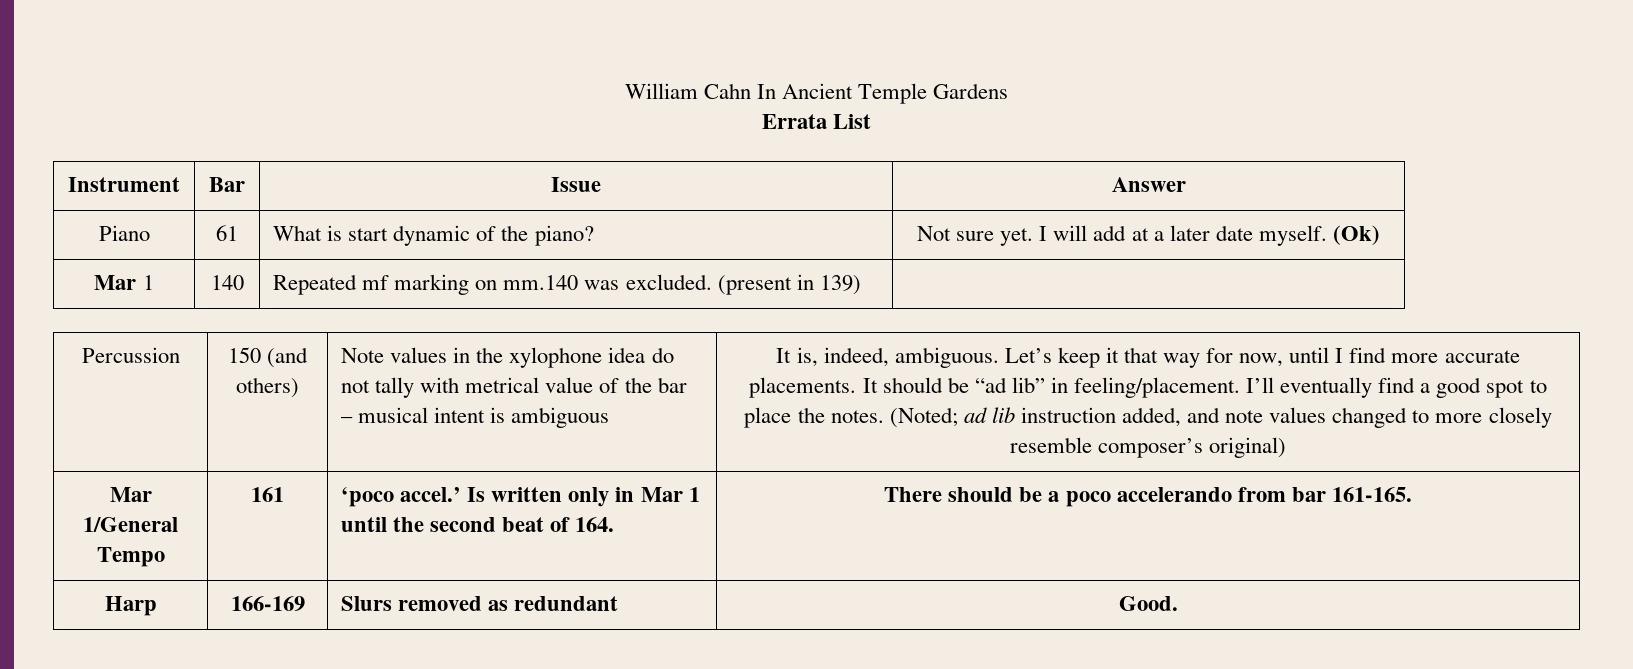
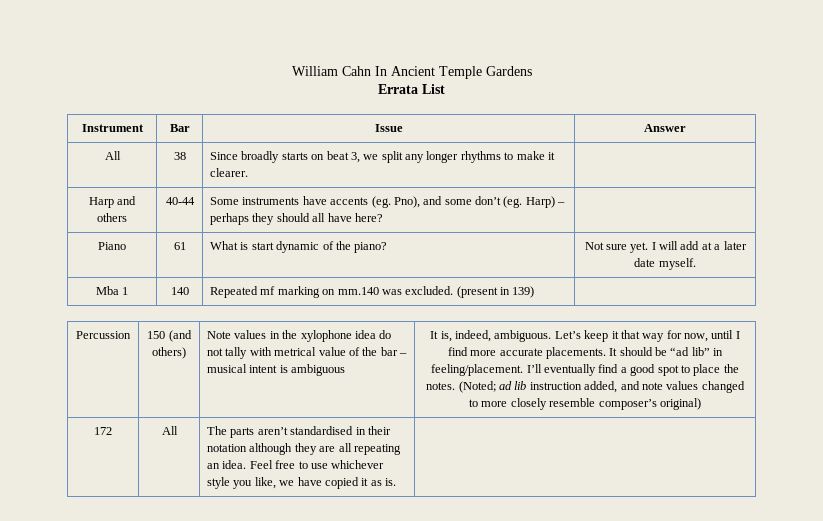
+ All | 38 | Since broadly starts on beat 3, we split any longer rhythms to make it clearer. |
+ Harp and others | 40-44 | Some instruments have accents (eg. Pno), and some don’t (eg. Harp) – perhaps they should all have here? |
- Piano | 61 | What is start dynamic of the piano? | Not sure yet. I will add at a later date myself. (Ok)
- Mar 1 | 140 | Repeated mf marking on mm.140 was excluded. (present in 139) |
+ Piano | 61 | What is start dynamic of the piano? | Not sure yet. I will add at a later date myself.
+ Mba 1 | 140 | Repeated mf marking on mm.140 was excluded. (present in 139) |
- Mar 1/General Tempo | 161 | ‘poco accel.’ Is written only in Mar 1 until the second beat of 164. | There should be a poco accelerando from bar 161-165.
- Harp | 166-169 | Slurs removed as redundant | Good.
+ 172 | All | The parts aren’t standardised in their notation although they are all repeating an idea. Feel free to use whichever style you like, we have copied it as is. |

